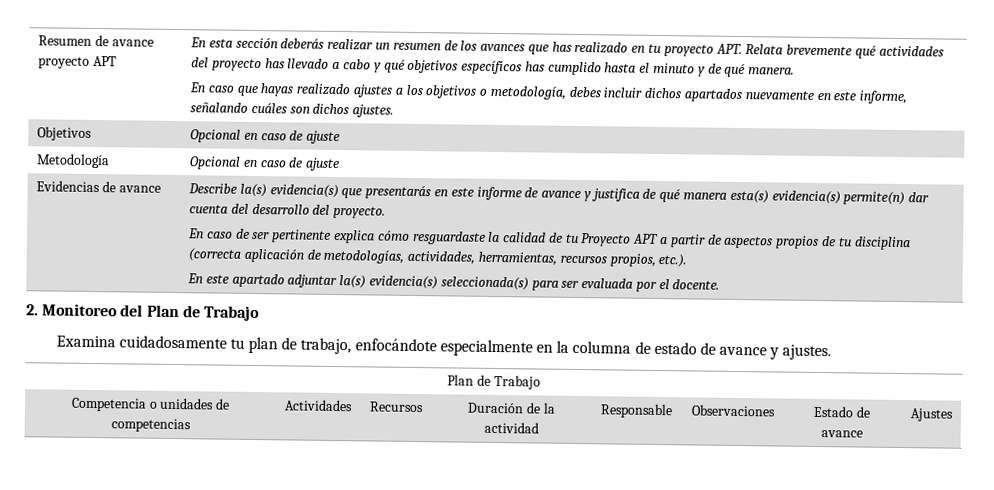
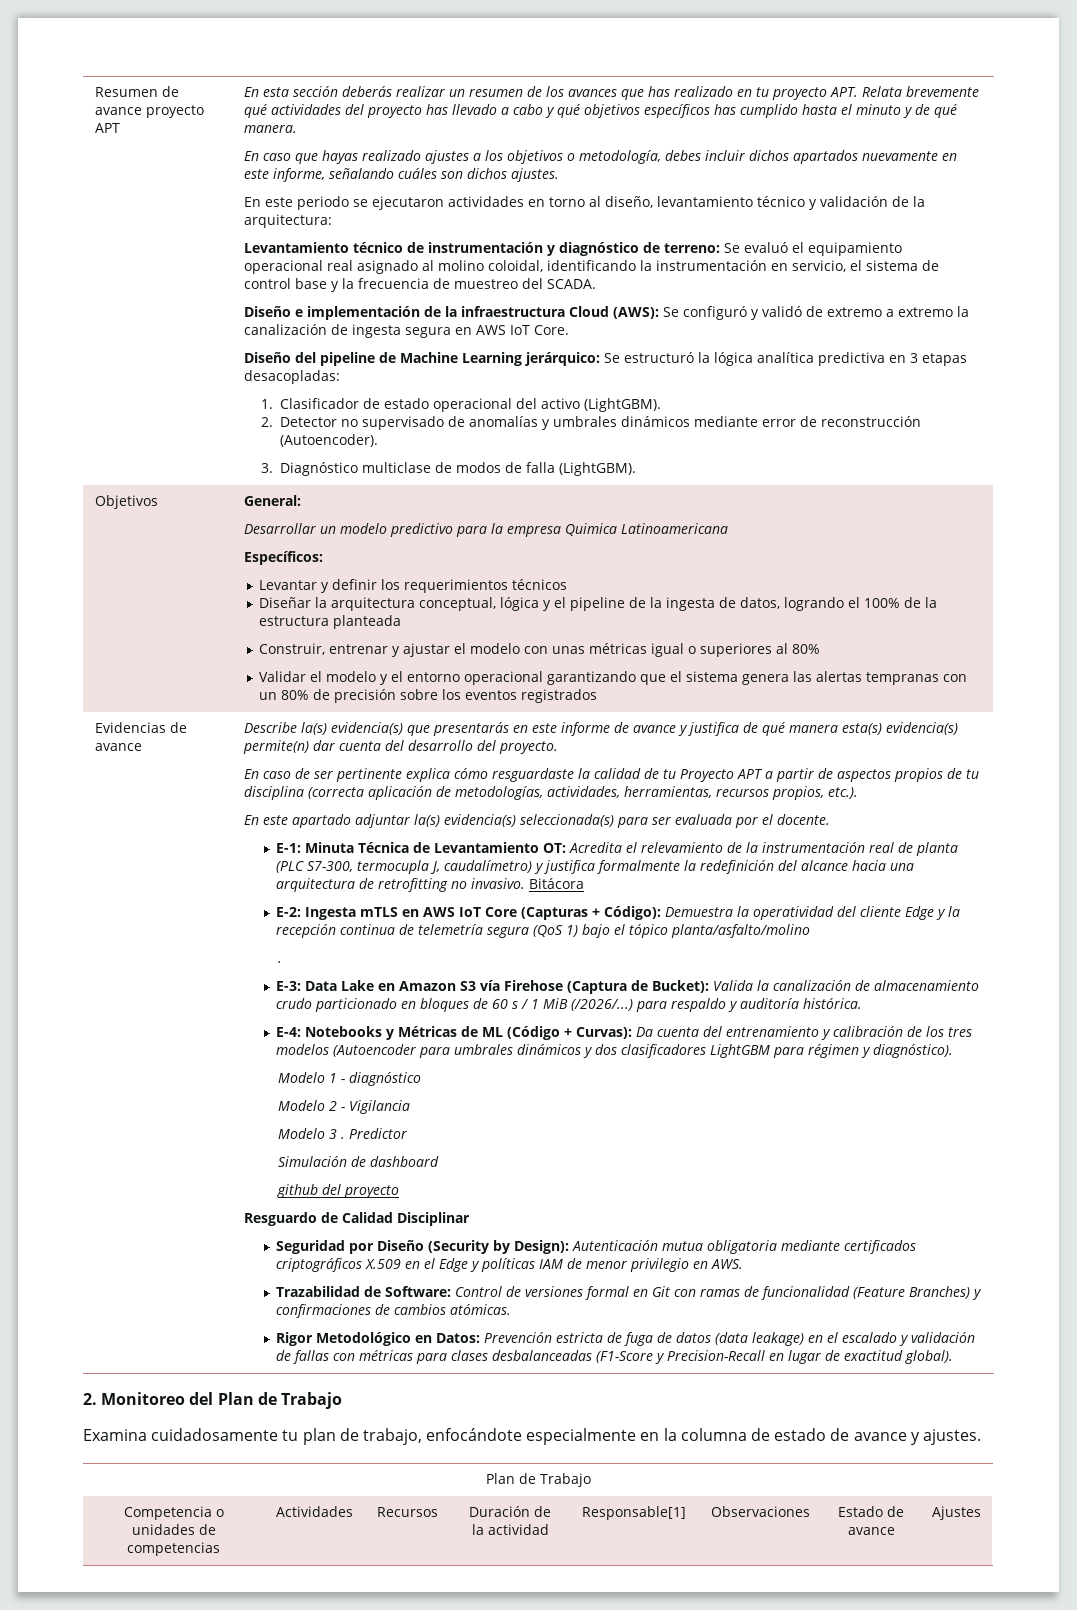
- Objetivos | Opcional en caso de ajuste
- Metodología | Opcional en caso de ajuste
+ En este periodo se ejecutaron actividades en torno al diseño, levantamiento técnico y validación de la arquitectura:
+ Levantamiento técnico de instrumentación y diagnóstico de terreno: Se evaluó el equipamiento operacional real asignado al molino coloidal, identificando la instrumentación en servicio, el sistema de control base y la frecuencia de muestreo del SCADA.
+ Diseño e implementación de la infraestructura Cloud (AWS): Se configuró y validó de extremo a extremo la canalización de ingesta segura en AWS IoT Core.
+ Diseño del pipeline de Machine Learning jerárquico: Se estructuró la lógica analítica predictiva en 3 etapas desacopladas:
+ 1. Clasificador de estado operacional del activo (LightGBM).
+ 2. Detector no supervisado de anomalías y umbrales dinámicos mediante error de reconstrucción (Autoencoder).
+ 3. Diagnóstico multiclase de modos de falla (LightGBM).
+ Objetivos | General:
+ Desarrollar un modelo predictivo para la empresa Quimica Latinoamericana
+ Específicos:
+ Levantar y definir los requerimientos técnicos
+ Diseñar la arquitectura conceptual, lógica y el pipeline de la ingesta de datos, logrando el 100% de la estructura planteada
+ Construir, entrenar y ajustar el modelo con unas métricas igual o superiores al 80%
+ Validar el modelo y el entorno operacional garantizando que el sistema genera las alertas tempranas con un 80% de precisión sobre los eventos registrados
+ E-1: Minuta Técnica de Levantamiento OT: Acredita el relevamiento de la instrumentación real de planta (PLC S7-300, termocupla J, caudalímetro) y justifica formalmente la redefinición del alcance hacia una arquitectura de retrofitting no invasivo. Bitácora
+ E-2: Ingesta mTLS en AWS IoT Core (Capturas + Código): Demuestra la operatividad del cliente Edge y la recepción continua de telemetría segura (QoS 1) bajo el tópico planta/asfalto/molino
+ .
+ E-3: Data Lake en Amazon S3 vía Firehose (Captura de Bucket): Valida la canalización de almacenamiento crudo particionado en bloques de 60 s / 1 MiB (/2026/...) para respaldo y auditoría histórica.
+ E-4: Notebooks y Métricas de ML (Código + Curvas): Da cuenta del entrenamiento y calibración de los tres modelos (Autoencoder para umbrales dinámicos y dos clasificadores LightGBM para régimen y diagnóstico).
+ Modelo 1 - diagnóstico
+ Modelo 2 - Vigilancia
+ Modelo 3 . Predictor
+ Simulación de dashboard
+ github del proyecto
+ Resguardo de Calidad Disciplinar
+ Seguridad por Diseño (Security by Design): Autenticación mutua obligatoria mediante certificados criptográficos X.509 en el Edge y políticas IAM de menor privilegio en AWS.
+ Trazabilidad de Software: Control de versiones formal en Git con ramas de funcionalidad (Feature Branches) y confirmaciones de cambios atómicas.
+ Rigor Metodológico en Datos: Prevención estricta de fuga de datos (data leakage) en el escalado y validación de fallas con métricas para clases desbalanceadas (F1-Score y Precision-Recall en lugar de exactitud global).
- Competencia o unidades de competencias | Actividades | Recursos | Duración de la actividad | Responsable | Observaciones | Estado de avance | Ajustes
+ Competencia o unidades de competencias | Actividades | Recursos | Duración de la actividad | Responsable[1] | Observaciones | Estado de avance | Ajustes

